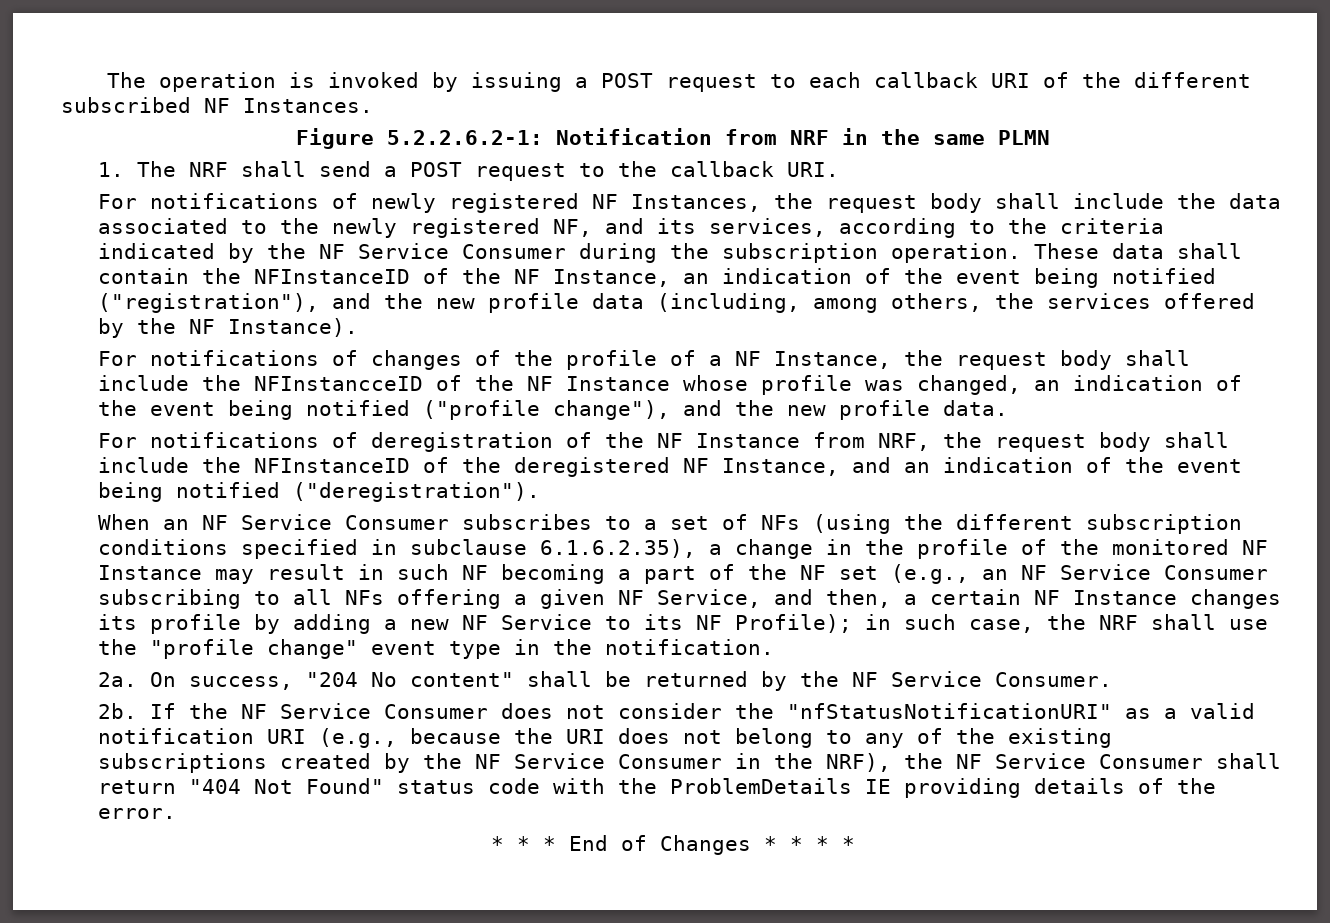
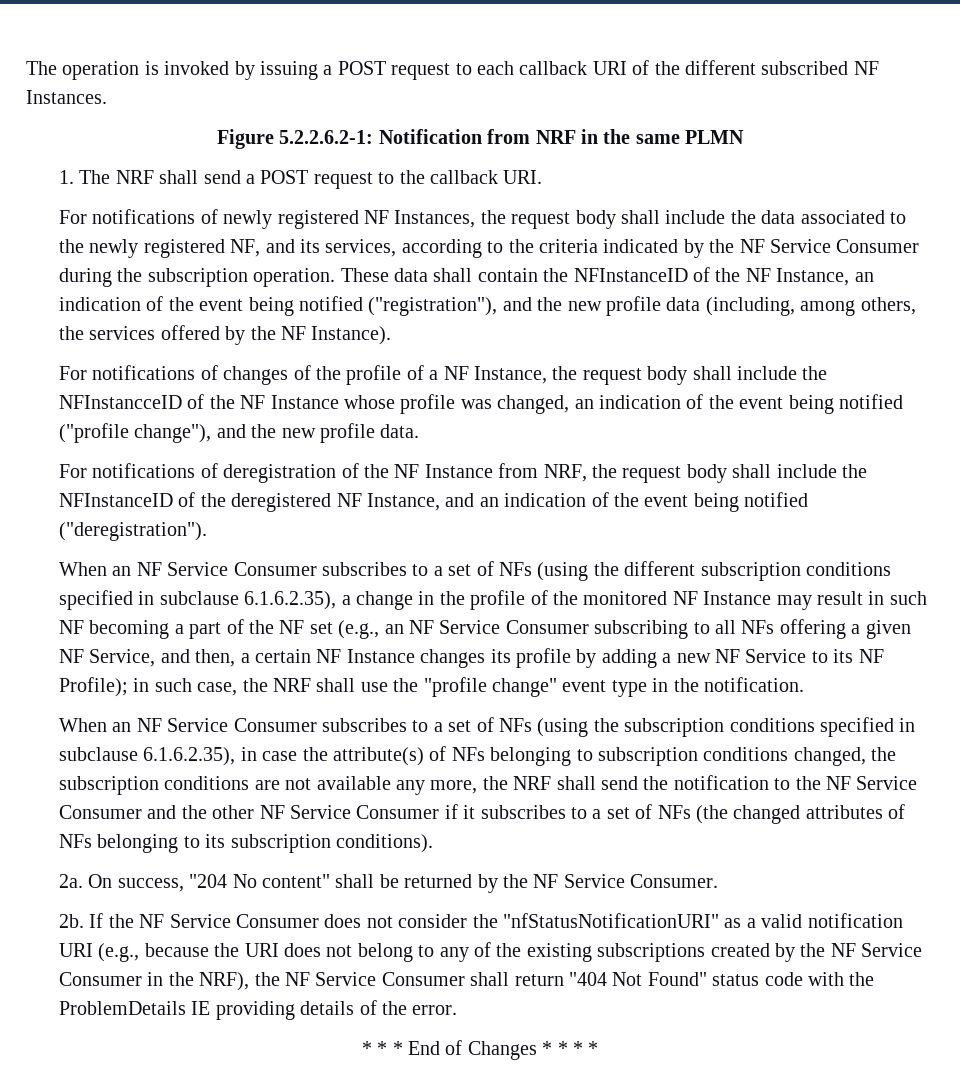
+ When an NF Service Consumer subscribes to a set of NFs (using the subscription conditions specified in subclause 6.1.6.2.35), in case the attribute(s) of NFs belonging to subscription conditions changed, the subscription conditions are not available any more, the NRF shall send the notification to the NF Service Consumer and the other NF Service Consumer if it subscribes to a set of NFs (the changed attributes of NFs belonging to its subscription conditions).

